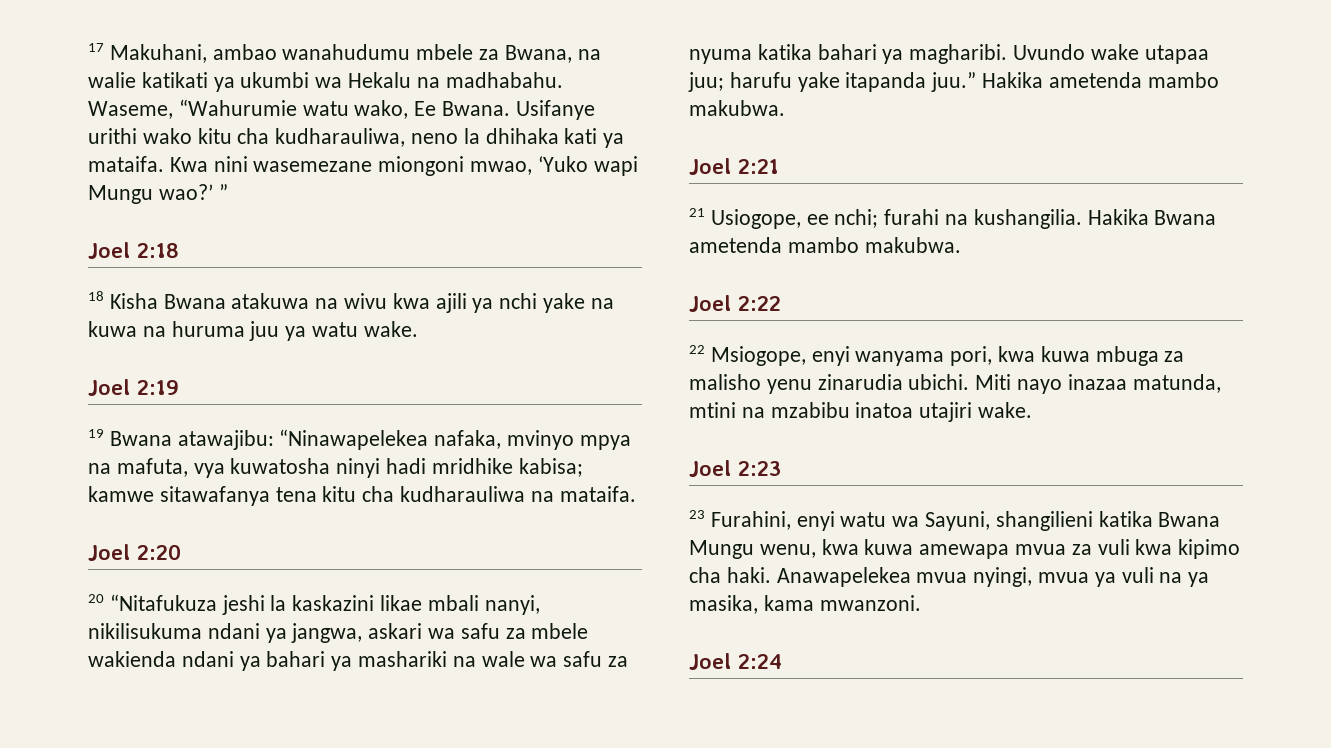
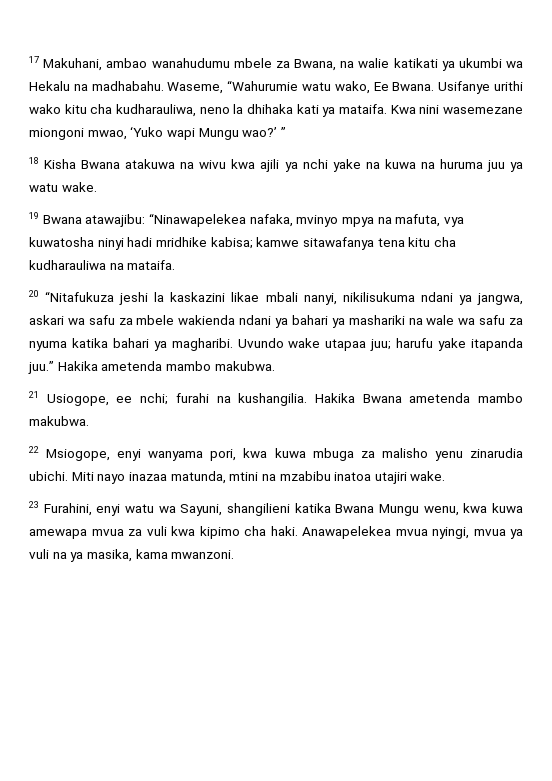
- Joel 2:18
- Joel 2:19
- Joel 2:20
- Joel 2:21
- Joel 2:22
- Joel 2:23
- Joel 2:24

